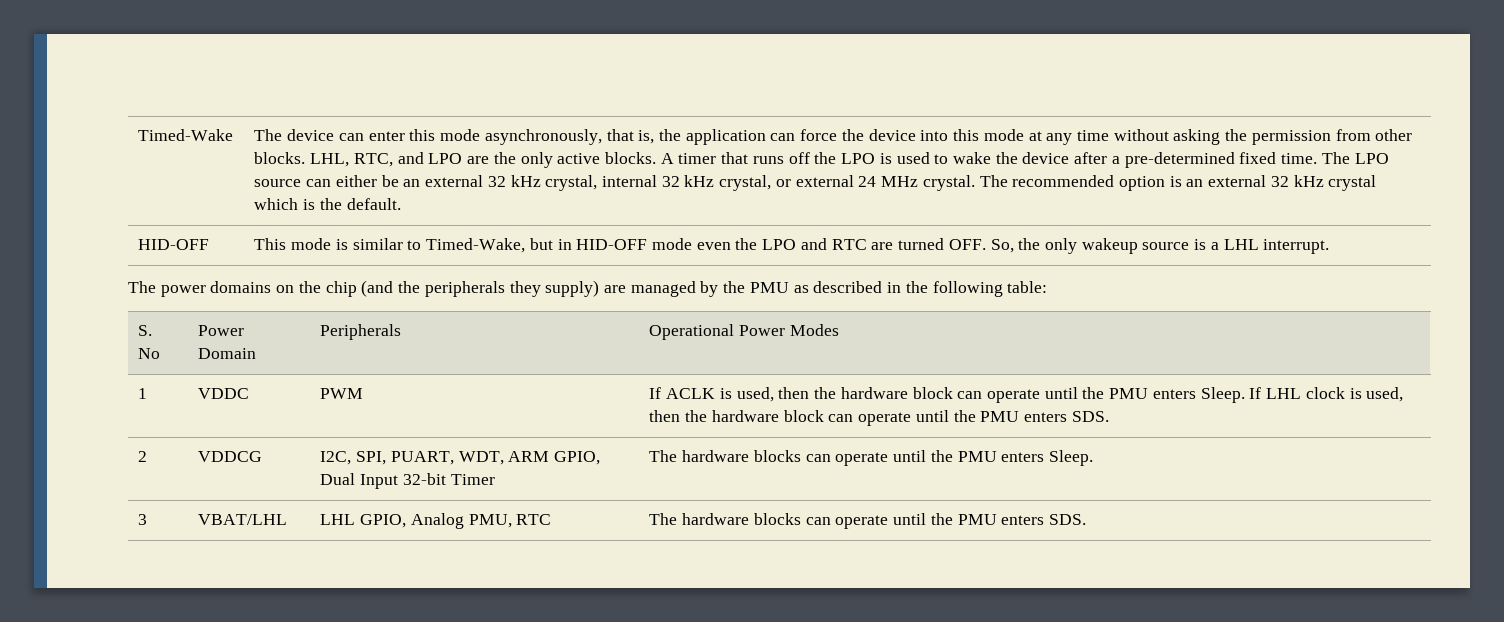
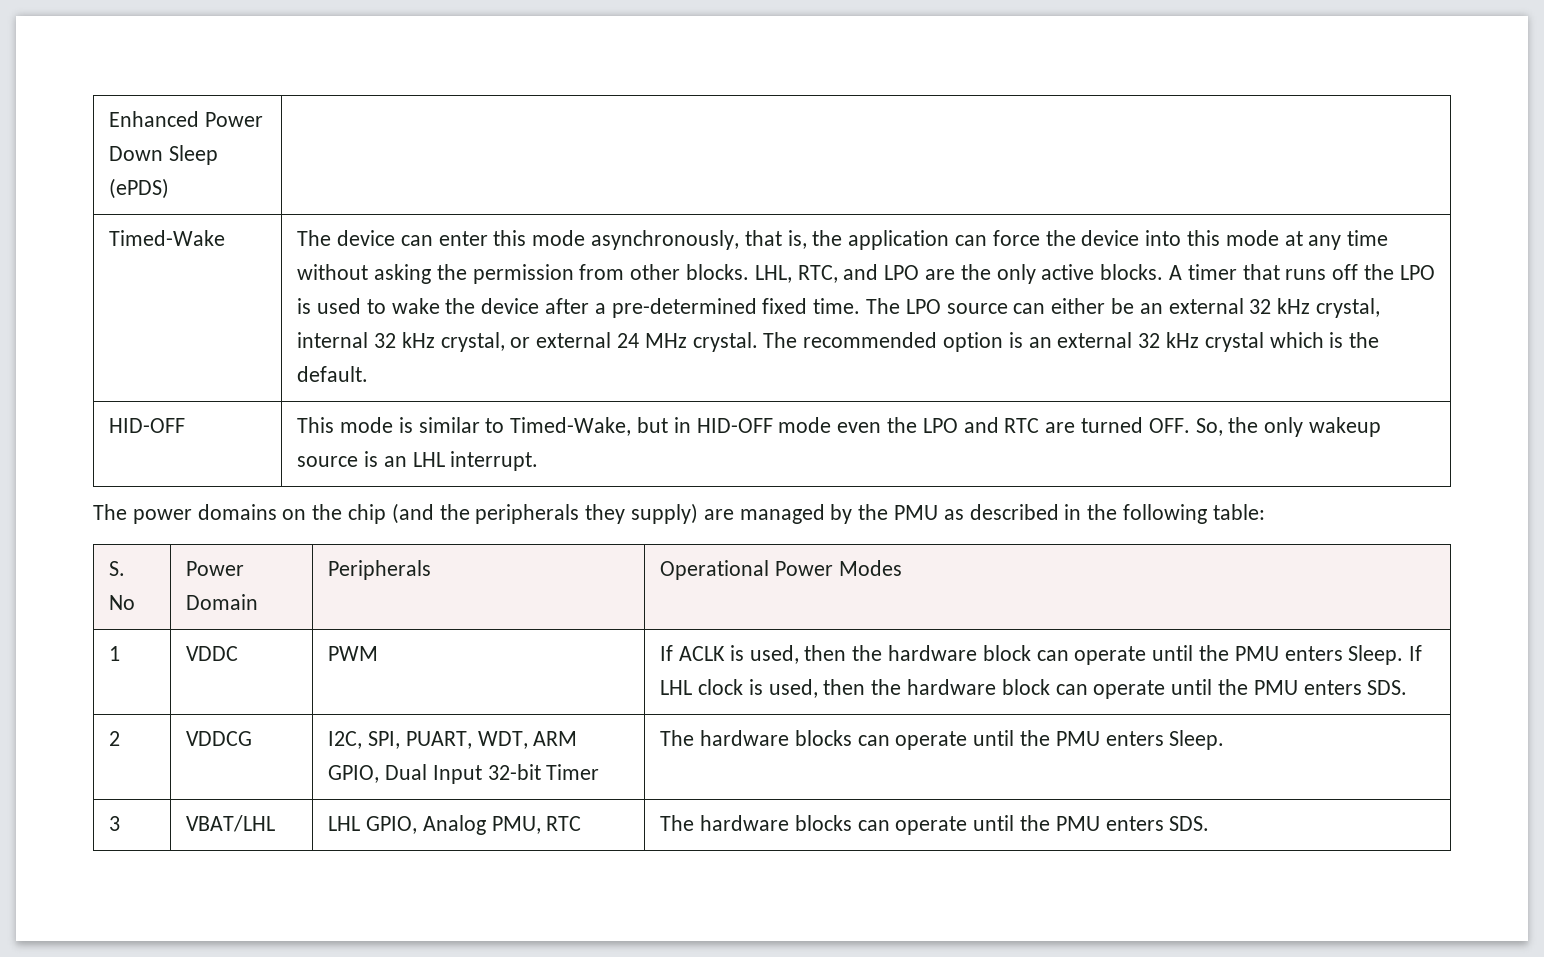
+ Enhanced Power Down Sleep (ePDS)
- HID-OFF | This mode is similar to Timed-Wake, but in HID-OFF mode even the LPO and RTC are turned OFF. So, the only wakeup source is a LHL interrupt.
+ HID-OFF | This mode is similar to Timed-Wake, but in HID-OFF mode even the LPO and RTC are turned OFF. So, the only wakeup source is an LHL interrupt.

